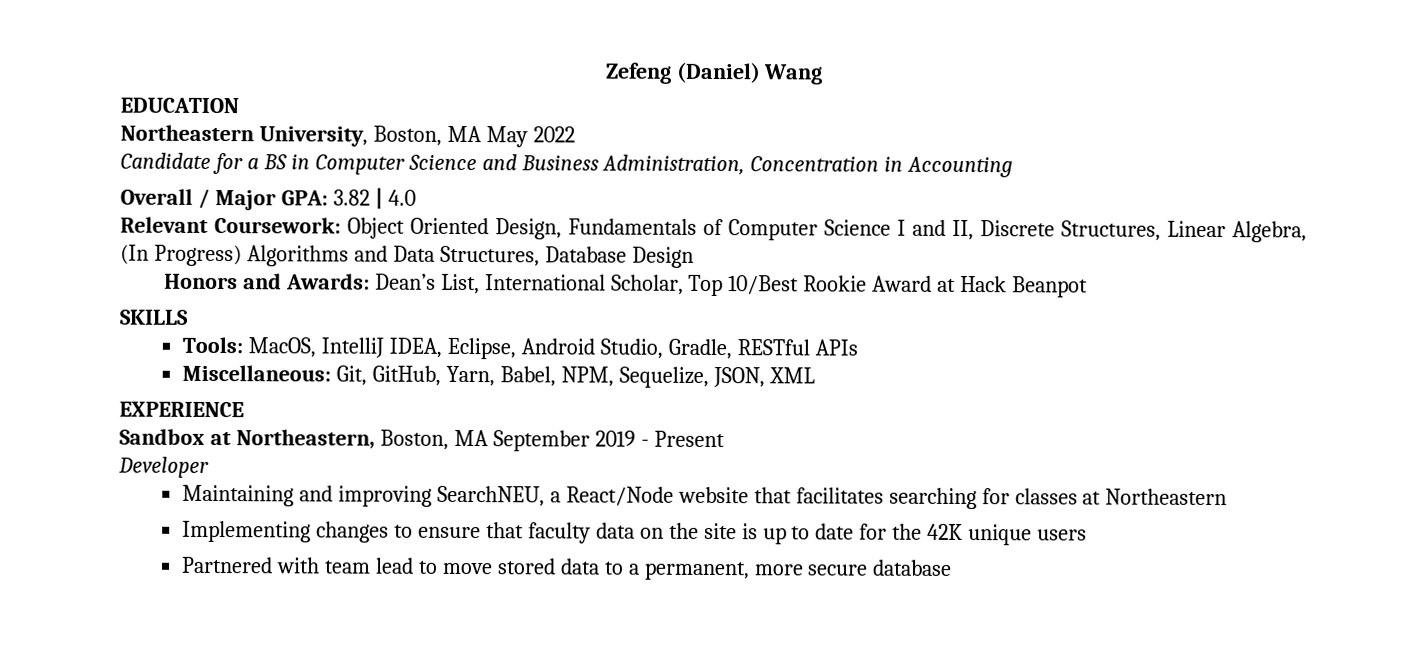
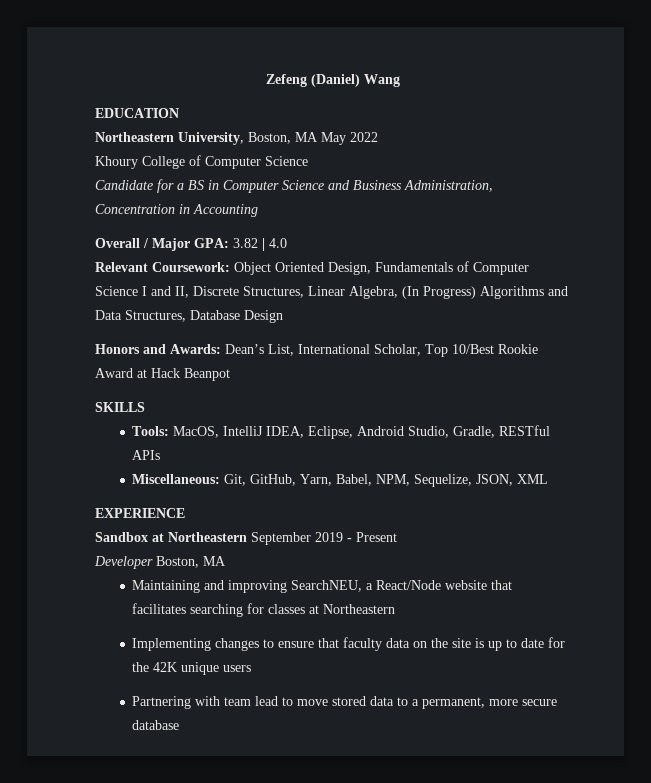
+ Khoury College of Computer Science
- Sandbox at Northeastern, Boston, MA September 2019 - Present
+ Sandbox at Northeastern September 2019 - Present
- Developer
+ Developer Boston, MA
- Partnered with team lead to move stored data to a permanent, more secure database
+ Partnering with team lead to move stored data to a permanent, more secure database

